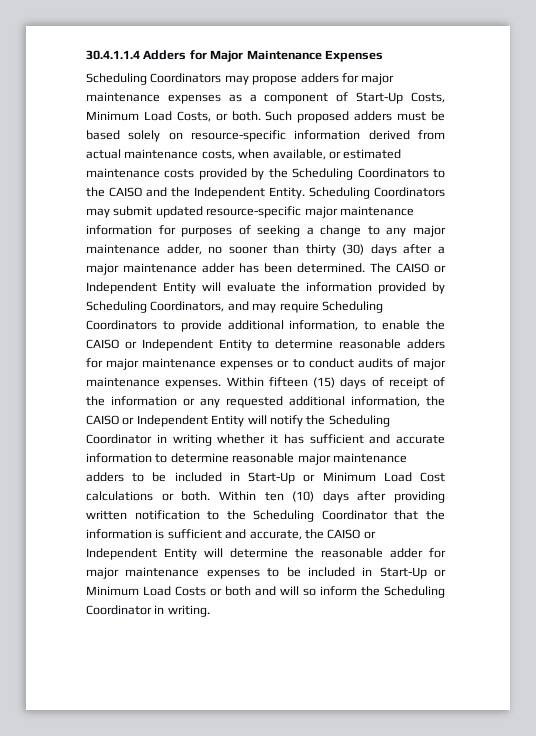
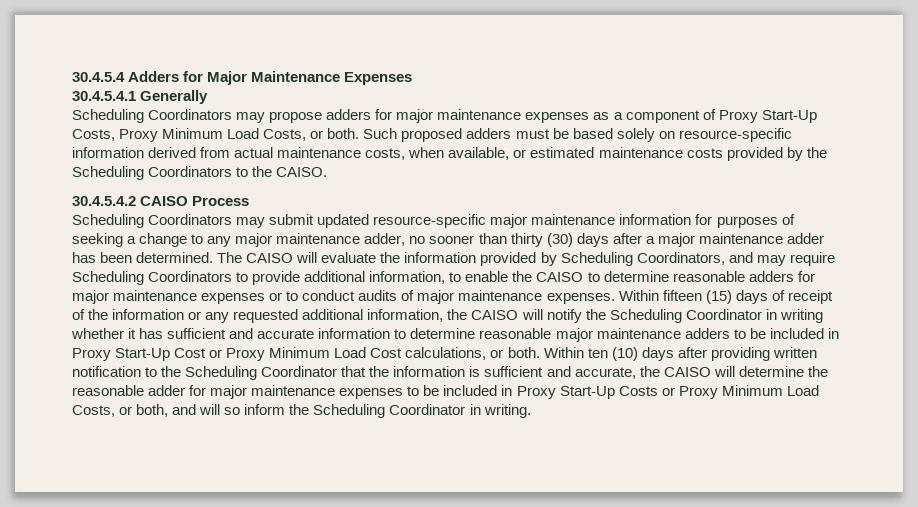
- 30.4.1.1.4 Adders for Major Maintenance Expenses
+ 30.4.5.4 Adders for Major Maintenance Expenses
+ 30.4.5.4.1 Generally
- Scheduling Coordinators may propose adders for major maintenance expenses as a component of Start-Up Costs, Minimum Load Costs, or both.
+ Scheduling Coordinators may propose adders for major maintenance expenses as a component of Proxy Start-Up Costs, Proxy Minimum Load Costs, or both.
- Such proposed adders must be based solely on resource-specific information derived from actual maintenance costs, when available, or estimated maintenance costs provided by the Scheduling Coordinators to the CAISO and the Independent Entity. Scheduling Coordinators may submit updated resource-specific major maintenance information for purposes of seeking a change to any major maintenance adder, no sooner than thirty (30) days after a major maintenance adder has been determined.
+ Such proposed adders must be based solely on resource-specific information derived from actual maintenance costs, when available, or estimated maintenance costs provided by the Scheduling Coordinators to the CAISO.
+ 30.4.5.4.2 CAISO Process
+ Scheduling Coordinators may submit updated resource-specific major maintenance information for purposes of seeking a change to any major maintenance adder, no sooner than thirty (30) days after a major maintenance adder has been determined.
- The CAISO or Independent Entity will evaluate the information provided by Scheduling Coordinators, and may require Scheduling Coordinators to provide additional information, to enable the CAISO or Independent Entity to determine reasonable adders for major maintenance expenses or to conduct audits of major maintenance expenses.
+ The CAISO will evaluate the information provided by Scheduling Coordinators, and may require Scheduling Coordinators to provide additional information, to enable the CAISO to determine reasonable adders for major maintenance expenses or to conduct audits of major maintenance expenses.
- Within fifteen (15) days of receipt of the information or any requested additional information, the CAISO or Independent Entity will notify the Scheduling Coordinator in writing whether it has sufficient and accurate information to determine reasonable major maintenance adders to be included in Start-Up or Minimum Load Cost calculations or both.
+ Within fifteen (15) days of receipt of the information or any requested additional information, the CAISO will notify the Scheduling Coordinator in writing whether it has sufficient and accurate information to determine reasonable major maintenance adders to be included in Proxy Start-Up Cost or Proxy Minimum Load Cost calculations, or both.
- Within ten (10) days after providing written notification to the Scheduling Coordinator that the information is sufficient and accurate, the CAISO or Independent Entity will determine the reasonable adder for major maintenance expenses to be included in Start-Up or Minimum Load Costs or both and will so inform the Scheduling Coordinator in writing.
+ Within ten (10) days after providing written notification to the Scheduling Coordinator that the information is sufficient and accurate, the CAISO will determine the reasonable adder for major maintenance expenses to be included in Proxy Start-Up Costs or Proxy Minimum Load Costs, or both, and will so inform the Scheduling Coordinator in writing.

